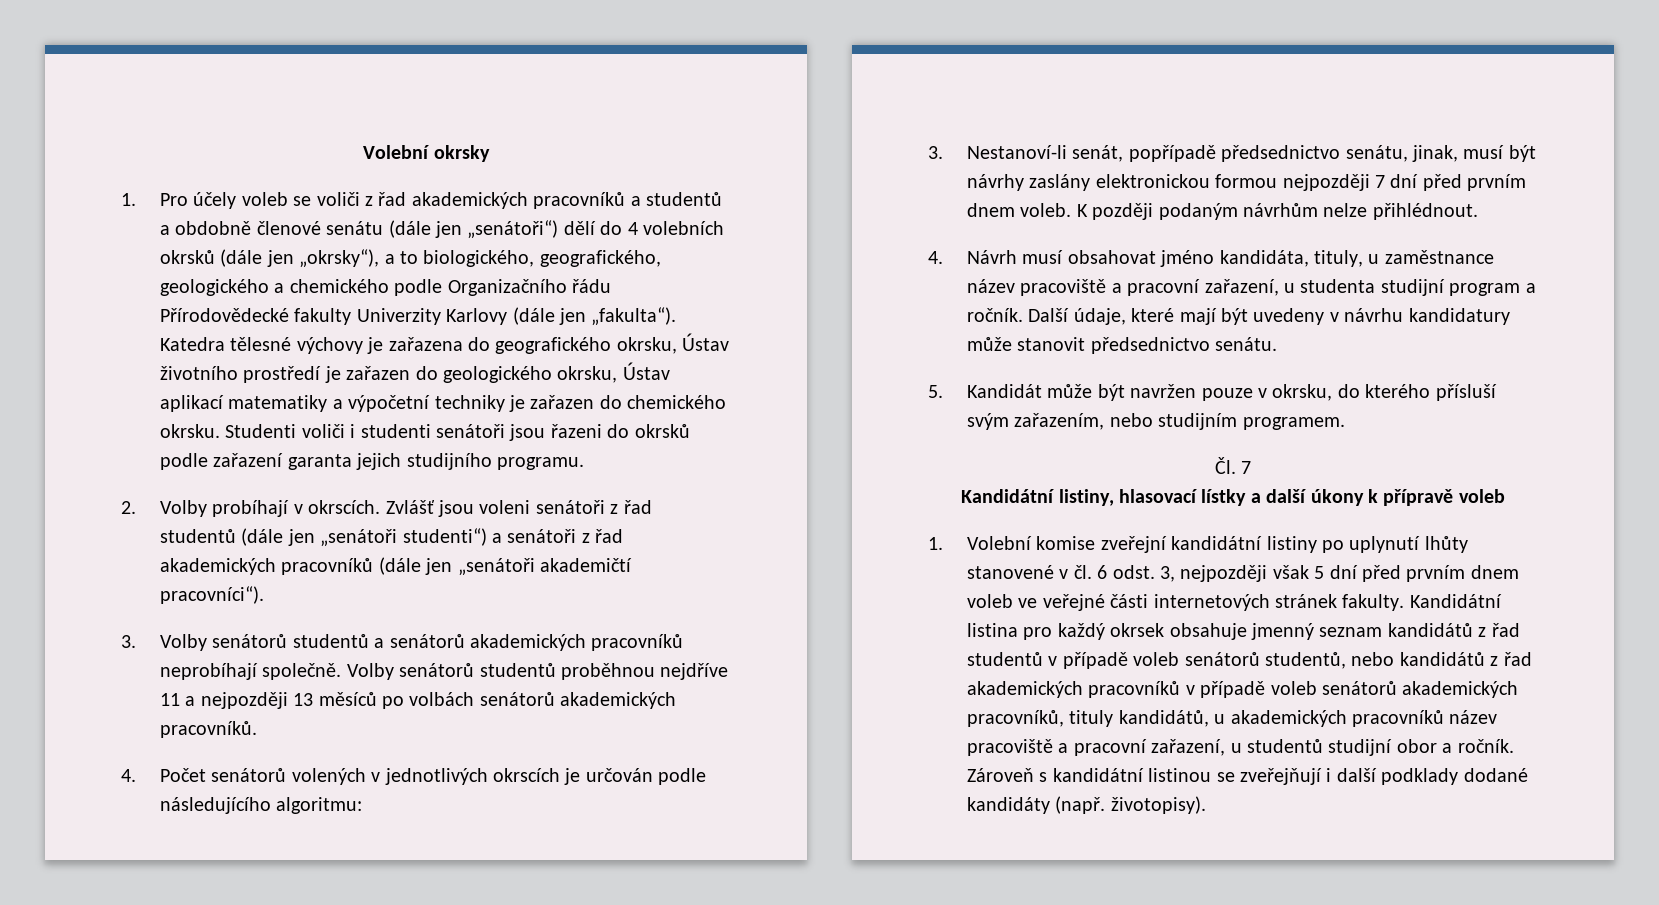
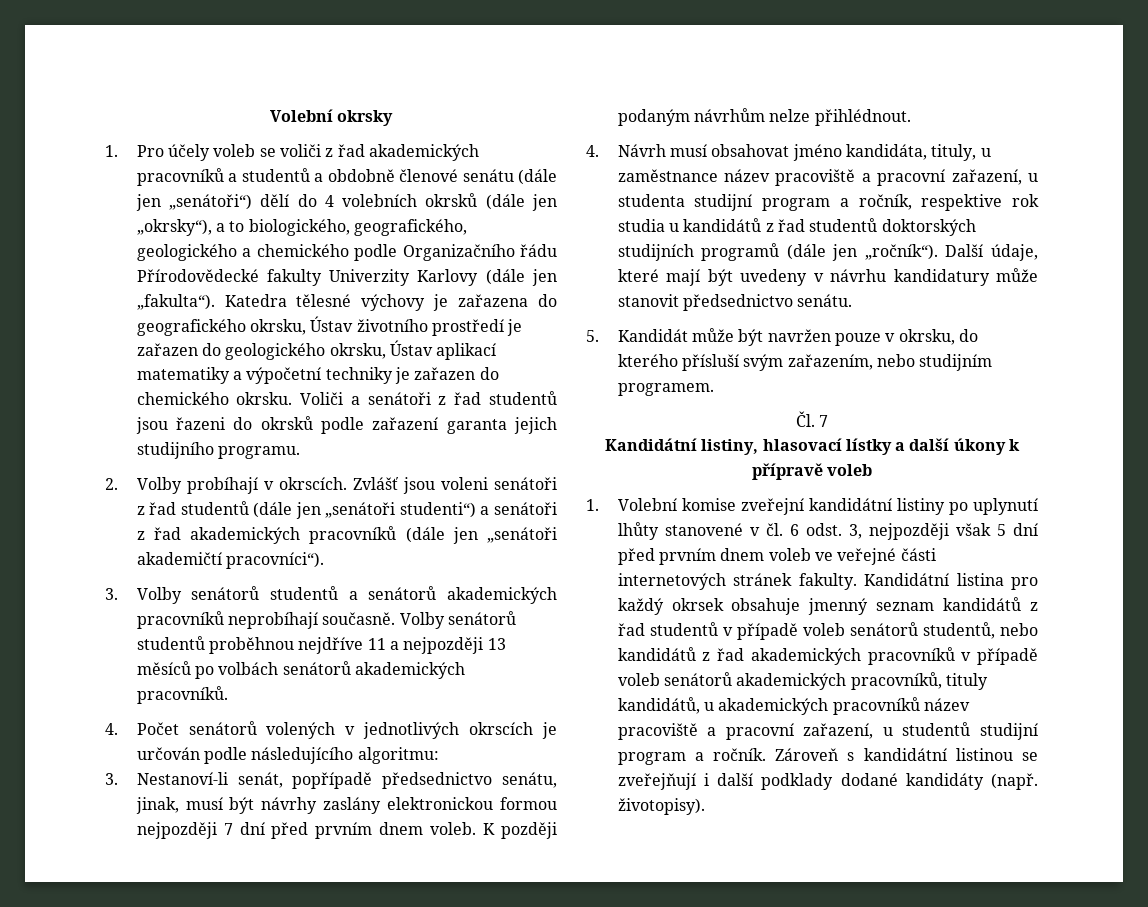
- Studenti voliči i studenti senátoři jsou řazeni do okrsků podle zařazení garanta jejich studijního programu.
+ Voliči a senátoři z řad studentů jsou řazeni do okrsků podle zařazení garanta jejich studijního programu.
- 3. Volby senátorů studentů a senátorů akademických pracovníků neprobíhají společně.
+ 3. Volby senátorů studentů a senátorů akademických pracovníků neprobíhají současně.
- 4. Návrh musí obsahovat jméno kandidáta, tituly, u zaměstnance název pracoviště a pracovní zařazení, u studenta studijní program a ročník.
+ 4. Návrh musí obsahovat jméno kandidáta, tituly, u zaměstnance název pracoviště a pracovní zařazení, u studenta studijní program a ročník, respektive rok studia u kandidátů z řad studentů doktorských studijních programů (dále jen „ročník“).
- Kandidátní listina pro každý okrsek obsahuje jmenný seznam kandidátů z řad studentů v případě voleb senátorů studentů, nebo kandidátů z řad akademických pracovníků v případě voleb senátorů akademických pracovníků, tituly kandidátů, u akademických pracovníků název pracoviště a pracovní zařazení, u studentů studijní obor a ročník.
+ Kandidátní listina pro každý okrsek obsahuje jmenný seznam kandidátů z řad studentů v případě voleb senátorů studentů, nebo kandidátů z řad akademických pracovníků v případě voleb senátorů akademických pracovníků, tituly kandidátů, u akademických pracovníků název pracoviště a pracovní zařazení, u studentů studijní program a ročník.

